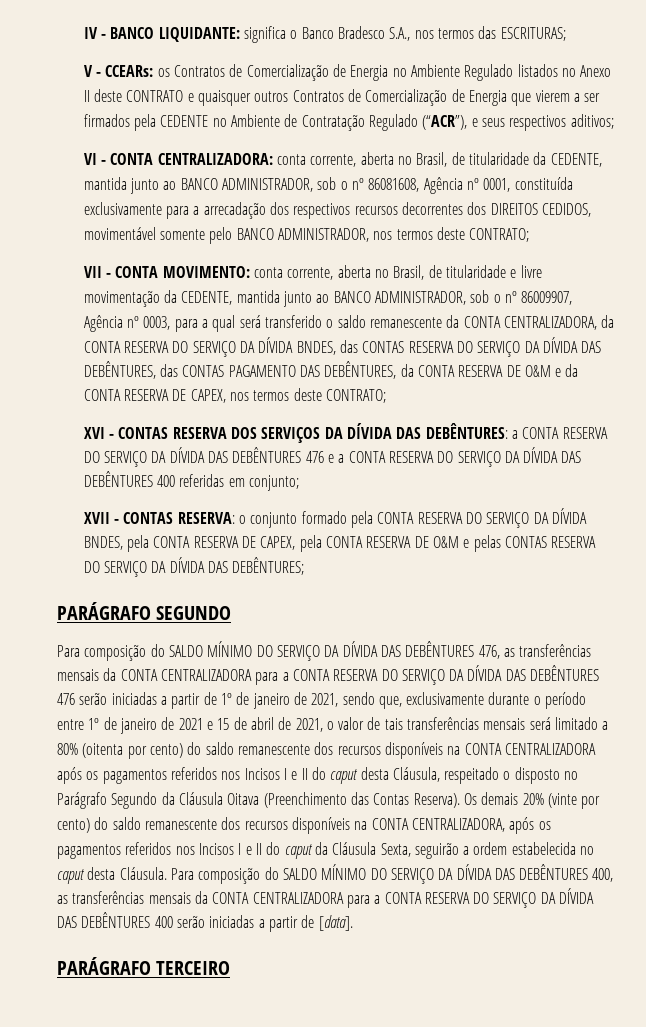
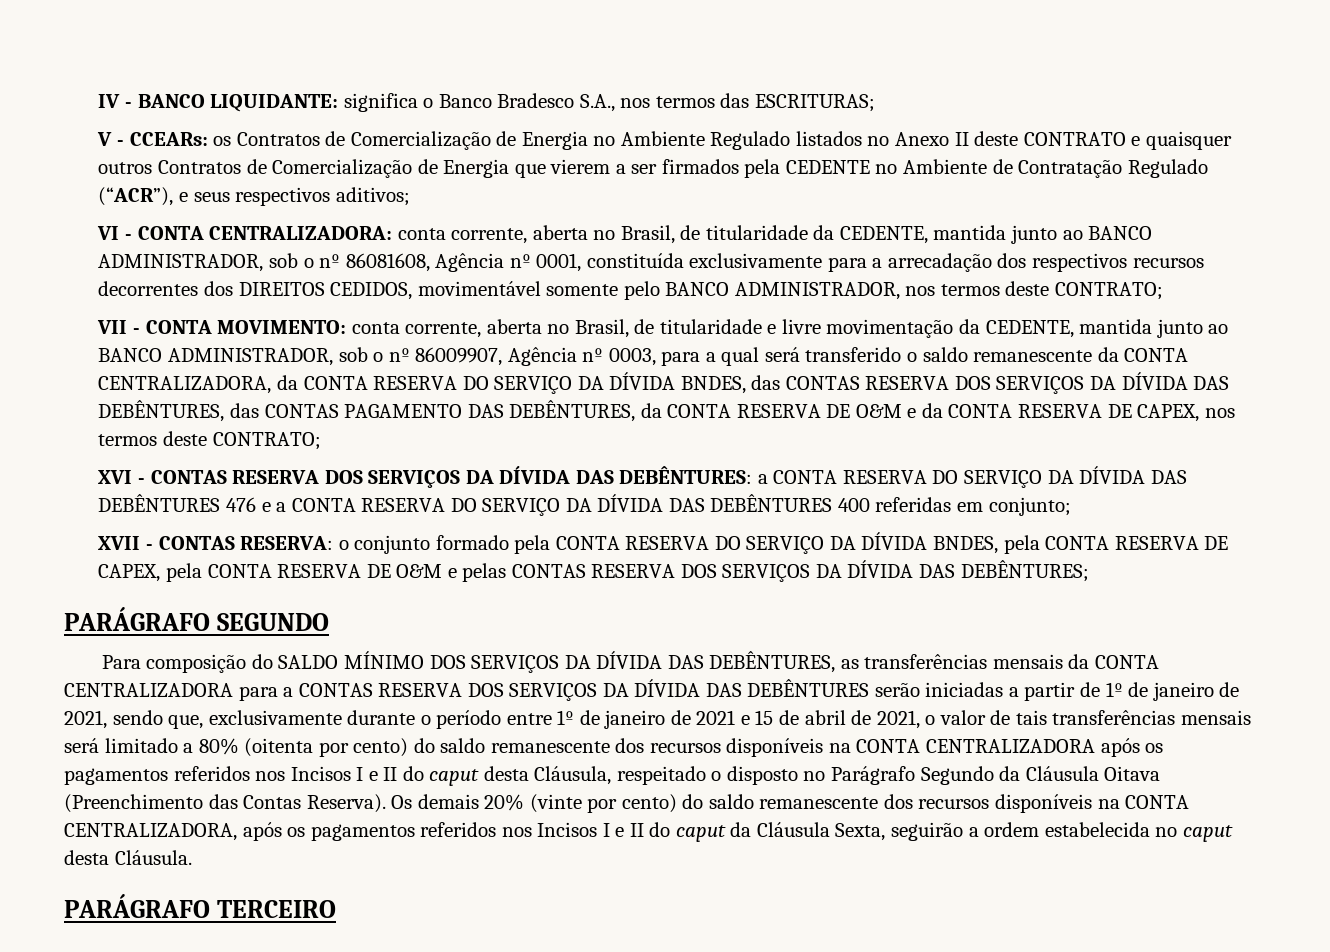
- conta corrente, aberta no Brasil, de titularidade e livre movimentação da CEDENTE, mantida junto ao BANCO ADMINISTRADOR, sob o nº 86009907, Agência nº 0003, para a qual será transferido o saldo remanescente da CONTA CENTRALIZADORA, da CONTA RESERVA DO SERVIÇO DA DÍVIDA BNDES, das CONTAS RESERVA DO SERVIÇO DA DÍVIDA DAS DEBÊNTURES, das CONTAS PAGAMENTO DAS DEBÊNTURES, da CONTA RESERVA DE O&M e da CONTA RESERVA DE CAPEX, nos termos deste CONTRATO;
+ conta corrente, aberta no Brasil, de titularidade e livre movimentação da CEDENTE, mantida junto ao BANCO ADMINISTRADOR, sob o nº 86009907, Agência nº 0003, para a qual será transferido o saldo remanescente da CONTA CENTRALIZADORA, da CONTA RESERVA DO SERVIÇO DA DÍVIDA BNDES, das CONTAS RESERVA DOS SERVIÇOS DA DÍVIDA DAS DEBÊNTURES, das CONTAS PAGAMENTO DAS DEBÊNTURES, da CONTA RESERVA DE O&M e da CONTA RESERVA DE CAPEX, nos termos deste CONTRATO;
- XVII - CONTAS RESERVA: o conjunto formado pela CONTA RESERVA DO SERVIÇO DA DÍVIDA BNDES, pela CONTA RESERVA DE CAPEX, pela CONTA RESERVA DE O&M e pelas CONTAS RESERVA DO SERVIÇO DA DÍVIDA DAS DEBÊNTURES;
+ XVII - CONTAS RESERVA: o conjunto formado pela CONTA RESERVA DO SERVIÇO DA DÍVIDA BNDES, pela CONTA RESERVA DE CAPEX, pela CONTA RESERVA DE O&M e pelas CONTAS RESERVA DOS SERVIÇOS DA DÍVIDA DAS DEBÊNTURES;
- Para composição do SALDO MÍNIMO DO SERVIÇO DA DÍVIDA DAS DEBÊNTURES 476, as transferências mensais da CONTA CENTRALIZADORA para a CONTA RESERVA DO SERVIÇO DA DÍVIDA DAS DEBÊNTURES 476 serão iniciadas a partir de 1º de janeiro de 2021, sendo que, exclusivamente durante o período entre 1º de janeiro de 2021 e 15 de abril de 2021, o valor de tais transferências mensais será limitado a 80% (oitenta por cento) do saldo remanescente dos recursos disponíveis na CONTA CENTRALIZADORA após os pagamentos referidos nos Incisos I e II do caput desta Cláusula, respeitado o disposto no Parágrafo Segundo da Cláusula Oitava (Preenchimento das Contas Reserva).
+ Para composição do SALDO MÍNIMO DOS SERVIÇOS DA DÍVIDA DAS DEBÊNTURES, as transferências mensais da CONTA CENTRALIZADORA para a CONTAS RESERVA DOS SERVIÇOS DA DÍVIDA DAS DEBÊNTURES serão iniciadas a partir de 1º de janeiro de 2021, sendo que, exclusivamente durante o período entre 1º de janeiro de 2021 e 15 de abril de 2021, o valor de tais transferências mensais será limitado a 80% (oitenta por cento) do saldo remanescente dos recursos disponíveis na CONTA CENTRALIZADORA após os pagamentos referidos nos Incisos I e II do caput desta Cláusula, respeitado o disposto no Parágrafo Segundo da Cláusula Oitava (Preenchimento das Contas Reserva).
- Para composição do SALDO MÍNIMO DO SERVIÇO DA DÍVIDA DAS DEBÊNTURES 400, as transferências mensais da CONTA CENTRALIZADORA para a CONTA RESERVA DO SERVIÇO DA DÍVIDA DAS DEBÊNTURES 400 serão iniciadas a partir de [data].

